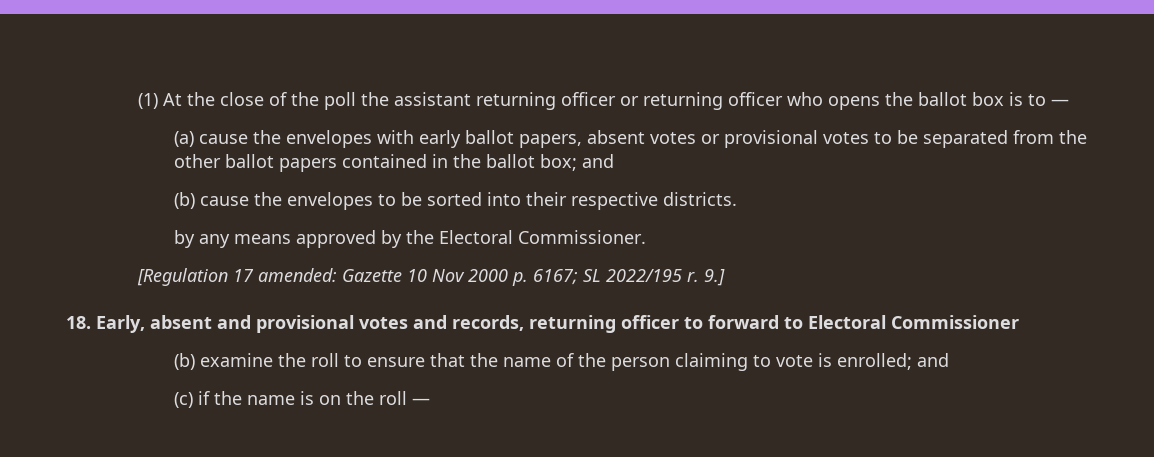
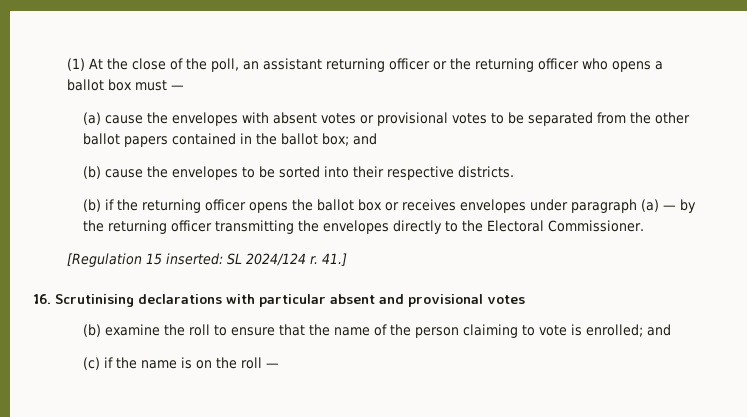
- (1) At the close of the poll the assistant returning officer or returning officer who opens the ballot box is to —
+ (1) At the close of the poll, an assistant returning officer or the returning officer who opens a ballot box must —
- (a) cause the envelopes with early ballot papers, absent votes or provisional votes to be separated from the other ballot papers contained in the ballot box; and
+ (a) cause the envelopes with absent votes or provisional votes to be separated from the other ballot papers contained in the ballot box; and
- by any means approved by the Electoral Commissioner.
- [Regulation 17 amended: Gazette 10 Nov 2000 p. 6167; SL 2022/195 r. 9.]
- 18. Early, absent and provisional votes and records, returning officer to forward to Electoral Commissioner
+ (b) if the returning officer opens the ballot box or receives envelopes under paragraph (a) — by the returning officer transmitting the envelopes directly to the Electoral Commissioner.
+ [Regulation 15 inserted: SL 2024/124 r. 41.]
+ 16. Scrutinising declarations with particular absent and provisional votes

